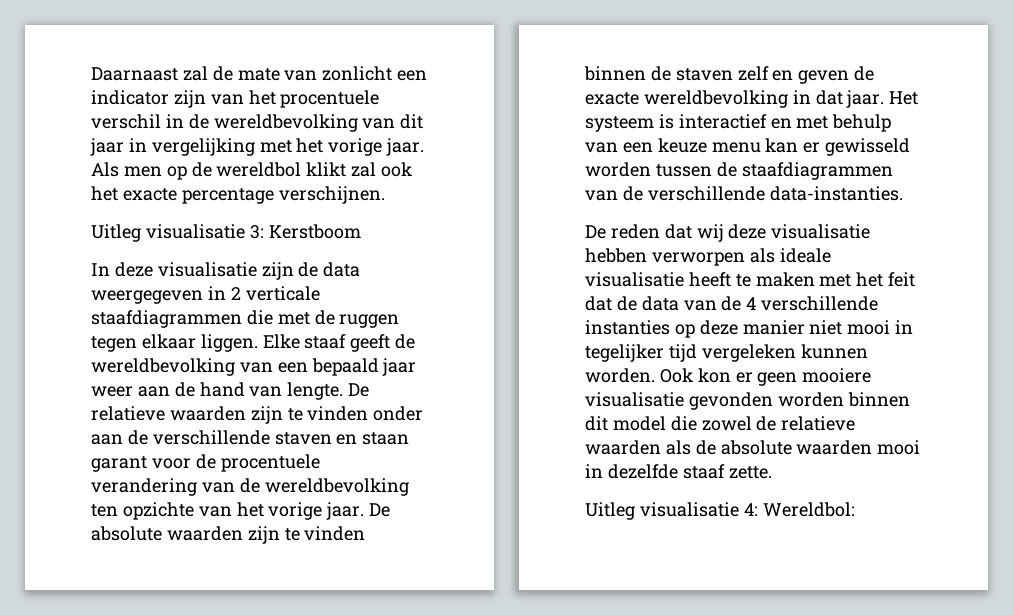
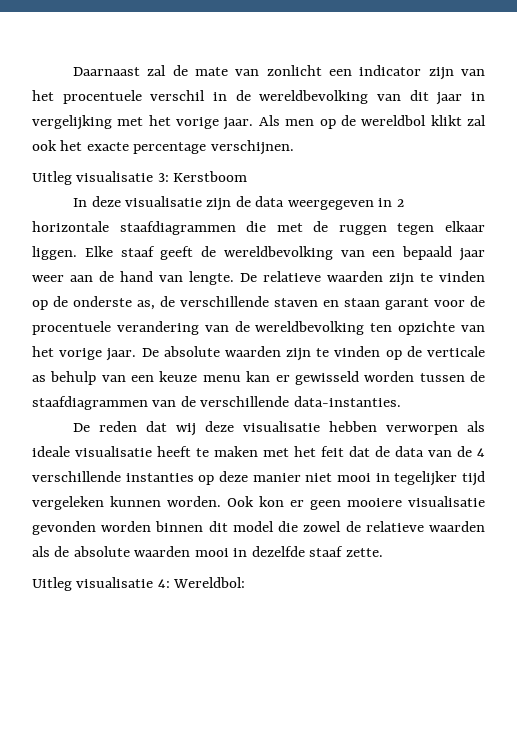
- In deze visualisatie zijn de data weergegeven in 2 verticale staafdiagrammen die met de ruggen tegen elkaar liggen.
+ In deze visualisatie zijn de data weergegeven in 2 horizontale staafdiagrammen die met de ruggen tegen elkaar liggen.
- De relatieve waarden zijn te vinden onder aan de verschillende staven en staan garant voor de procentuele verandering van de wereldbevolking ten opzichte van het vorige jaar.
+ De relatieve waarden zijn te vinden op de onderste as, de verschillende staven en staan garant voor de procentuele verandering van de wereldbevolking ten opzichte van het vorige jaar.
- De absolute waarden zijn te vinden binnen de staven zelf en geven de exacte wereldbevolking in dat jaar. Het systeem is interactief en met behulp van een keuze menu kan er gewisseld worden tussen de staafdiagrammen van de verschillende data-instanties.
+ De absolute waarden zijn te vinden op de verticale as behulp van een keuze menu kan er gewisseld worden tussen de staafdiagrammen van de verschillende data-instanties.

